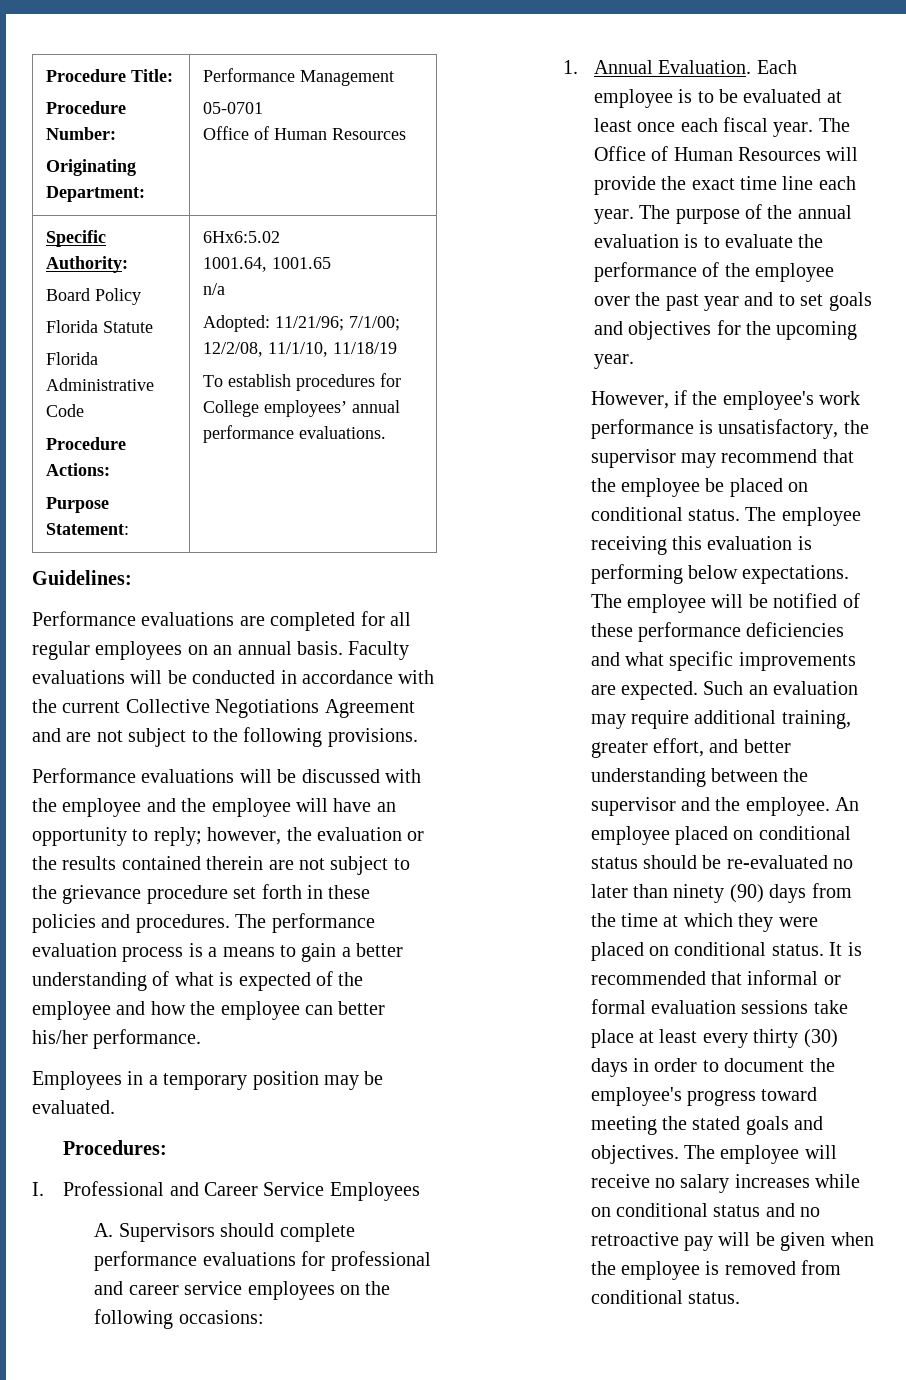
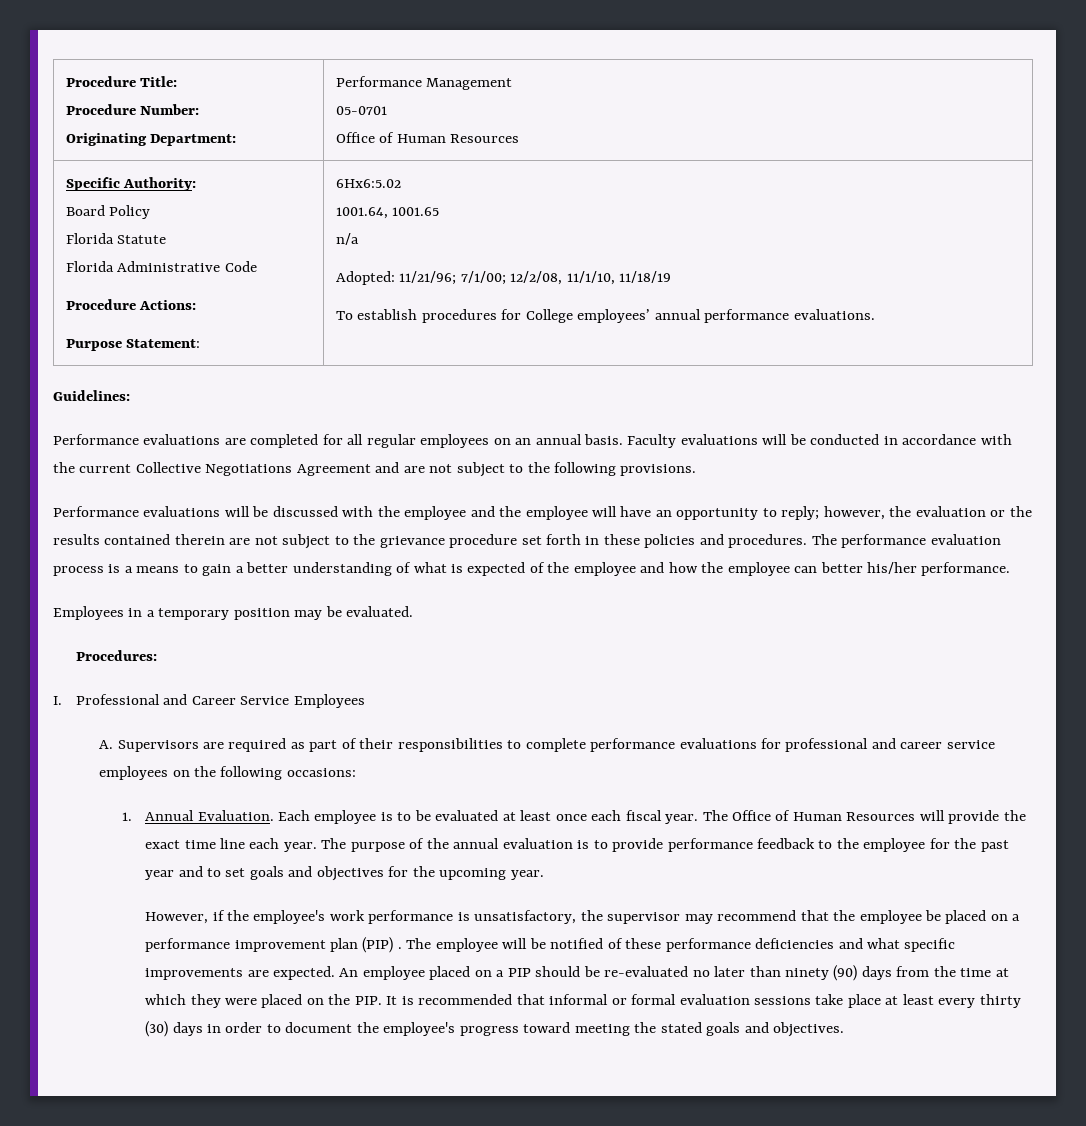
- A. Supervisors should complete performance evaluations for professional and career service employees on the following occasions:
+ A. Supervisors are required as part of their responsibilities to complete performance evaluations for professional and career service employees on the following occasions:
- The purpose of the annual evaluation is to evaluate the performance of the employee over the past year and to set goals and objectives for the upcoming year.
+ The purpose of the annual evaluation is to provide performance feedback to the employee for the past year and to set goals and objectives for the upcoming year.
- However, if the employee's work performance is unsatisfactory, the supervisor may recommend that the employee be placed on conditional status. The employee receiving this evaluation is performing below expectations.
+ However, if the employee's work performance is unsatisfactory, the supervisor may recommend that the employee be placed on a performance improvement plan (PIP) .
- Such an evaluation may require additional training, greater effort, and better understanding between the supervisor and the employee.
- An employee placed on conditional status should be re-evaluated no later than ninety (90) days from the time at which they were placed on conditional status. It is recommended that informal or formal evaluation sessions take place at least every thirty (30) days in order to document the employee's progress toward meeting the stated goals and objectives. The employee will receive no salary increases while on conditional status and no retroactive pay will be given when the employee is removed from conditional status.
+ An employee placed on a PIP should be re-evaluated no later than ninety (90) days from the time at which they were placed on the PIP. It is recommended that informal or formal evaluation sessions take place at least every thirty (30) days in order to document the employee's progress toward meeting the stated goals and objectives.

